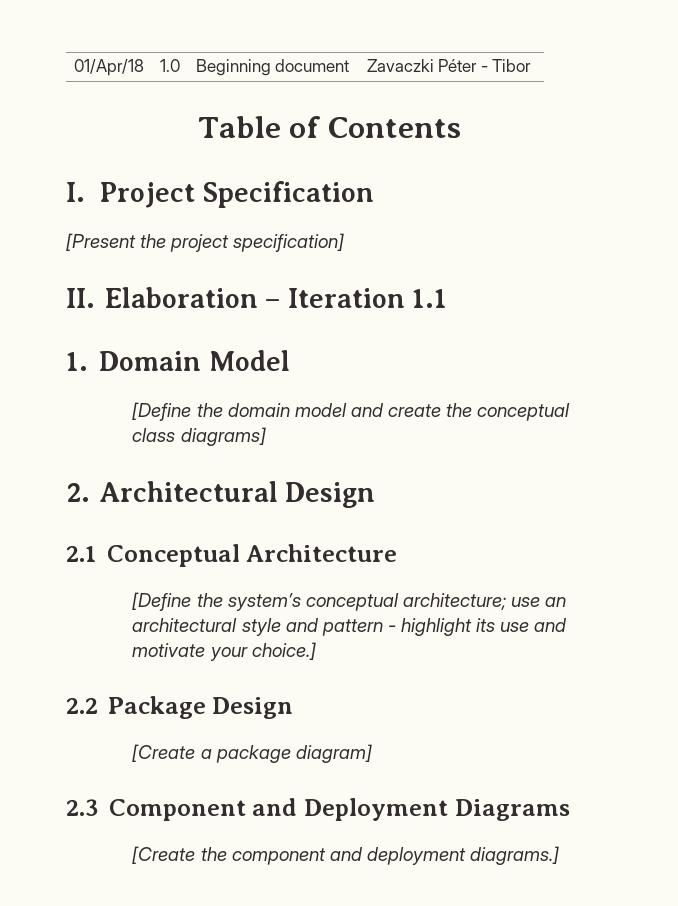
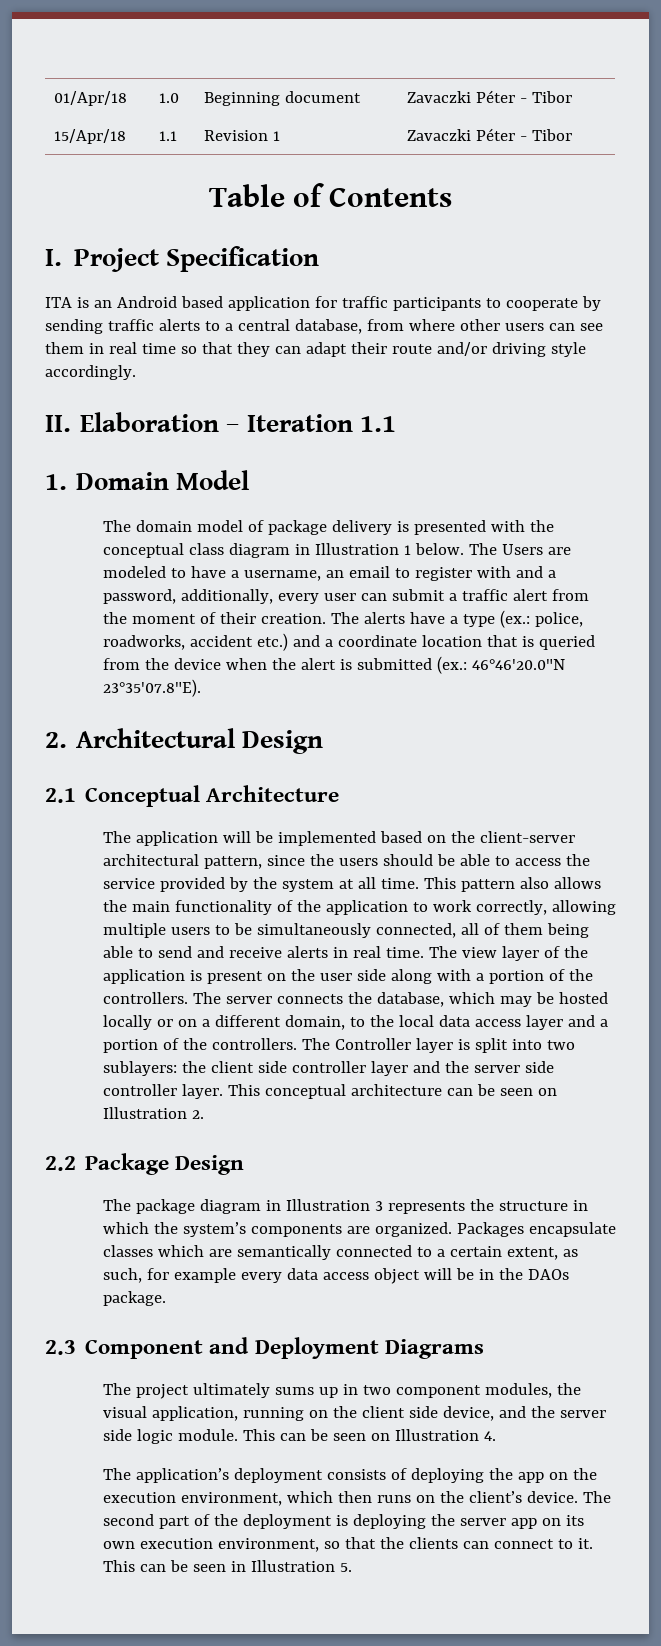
+ 15/Apr/18 | 1.1 | Revision 1 | Zavaczki Péter - Tibor
- [Present the project specification]
+ ITA is an Android based application for traffic participants to cooperate by sending traffic alerts to a central database, from where other users can see them in real time so that they can adapt their route and/or driving style accordingly.
- [Define the domain model and create the conceptual class diagrams]
+ The domain model of package delivery is presented with the conceptual class diagram in Illustration 1 below. The Users are modeled to have a username, an email to register with and a password, additionally, every user can submit a traffic alert from the moment of their creation. The alerts have a type (ex.: police, roadworks, accident etc.) and a coordinate location that is queried from the device when the alert is submitted (ex.: 46°46'20.0"N 23°35'07.8"E).
- [Define the system’s conceptual architecture; use an architectural style and pattern - highlight its use and motivate your choice.]
+ The application will be implemented based on the client-server architectural pattern, since the users should be able to access the service provided by the system at all time. This pattern also allows the main functionality of the application to work correctly, allowing multiple users to be simultaneously connected, all of them being able to send and receive alerts in real time. The view layer of the application is present on the user side along with a portion of the controllers. The server connects the database, which may be hosted locally or on a different domain, to the local data access layer and a portion of the controllers. The Controller layer is split into two sublayers: the client side controller layer and the server side controller layer. This conceptual architecture can be seen on Illustration 2.
  2.2 Package Design
- [Create a package diagram]
+ The package diagram in Illustration 3 represents the structure in which the system’s components are organized. Packages encapsulate classes which are semantically connected to a certain extent, as such, for example every data access object will be in the DAOs package.
- [Create the component and deployment diagrams.]
+ The project ultimately sums up in two component modules, the visual application, running on the client side device, and the server side logic module. This can be seen on Illustration 4.
+ The application’s deployment consists of deploying the app on the execution environment, which then runs on the client’s device. The second part of the deployment is deploying the server app on its own execution environment, so that the clients can connect to it. This can be seen in Illustration 5.

